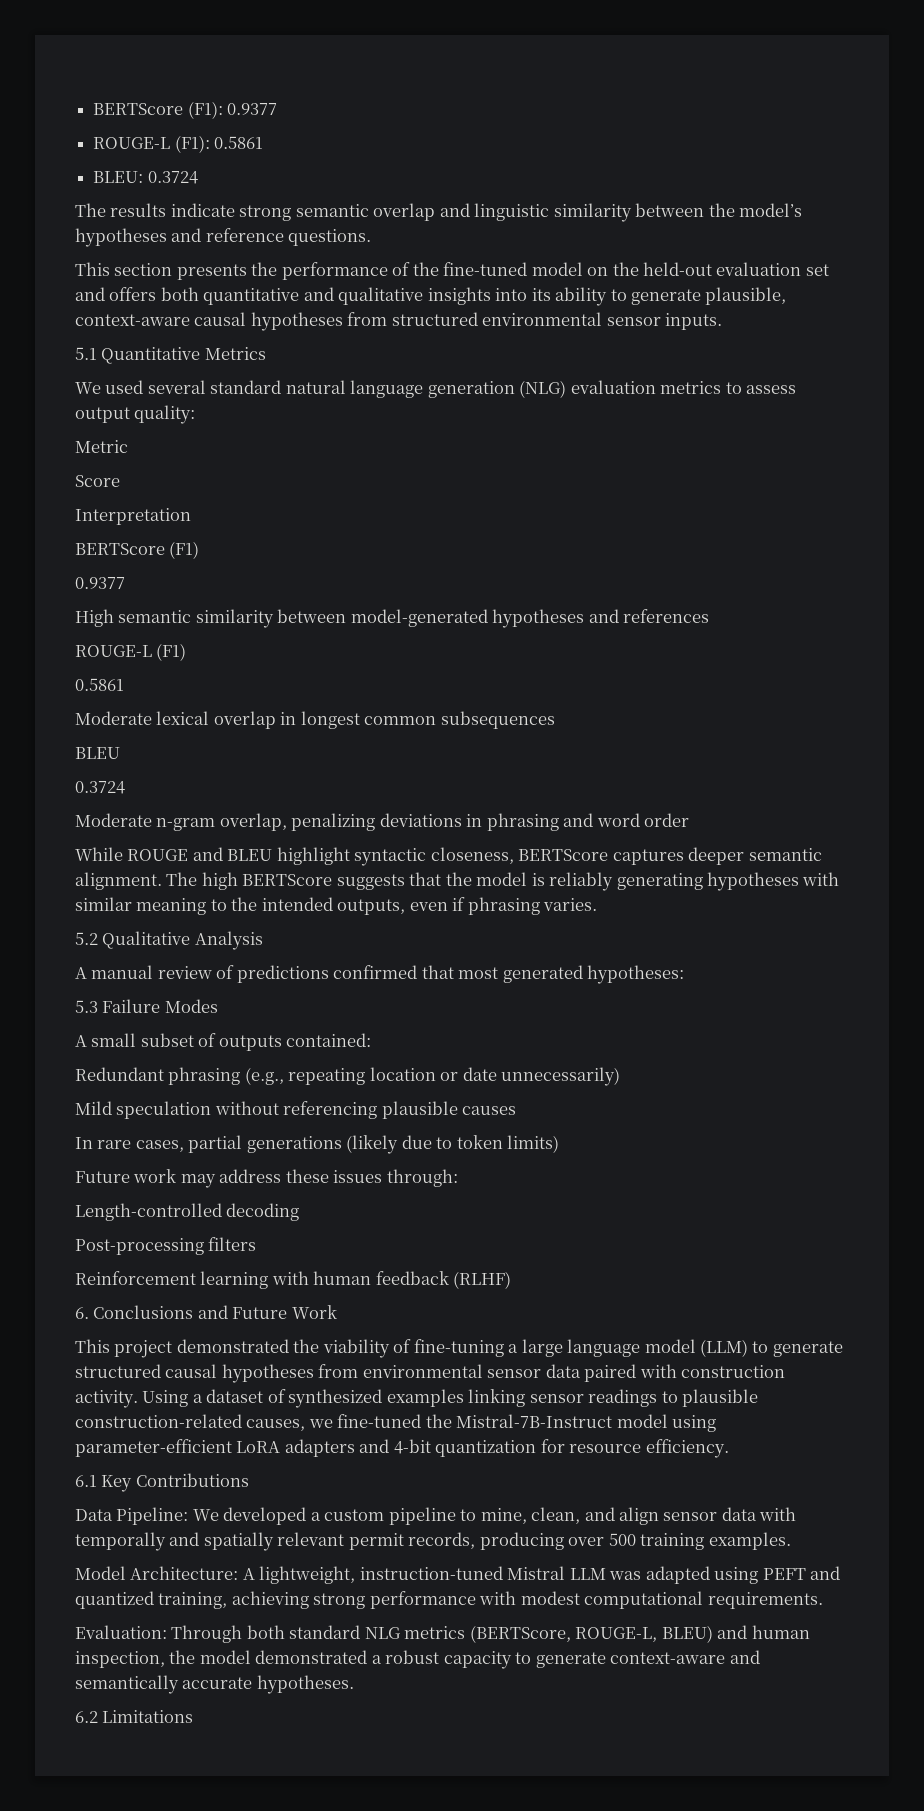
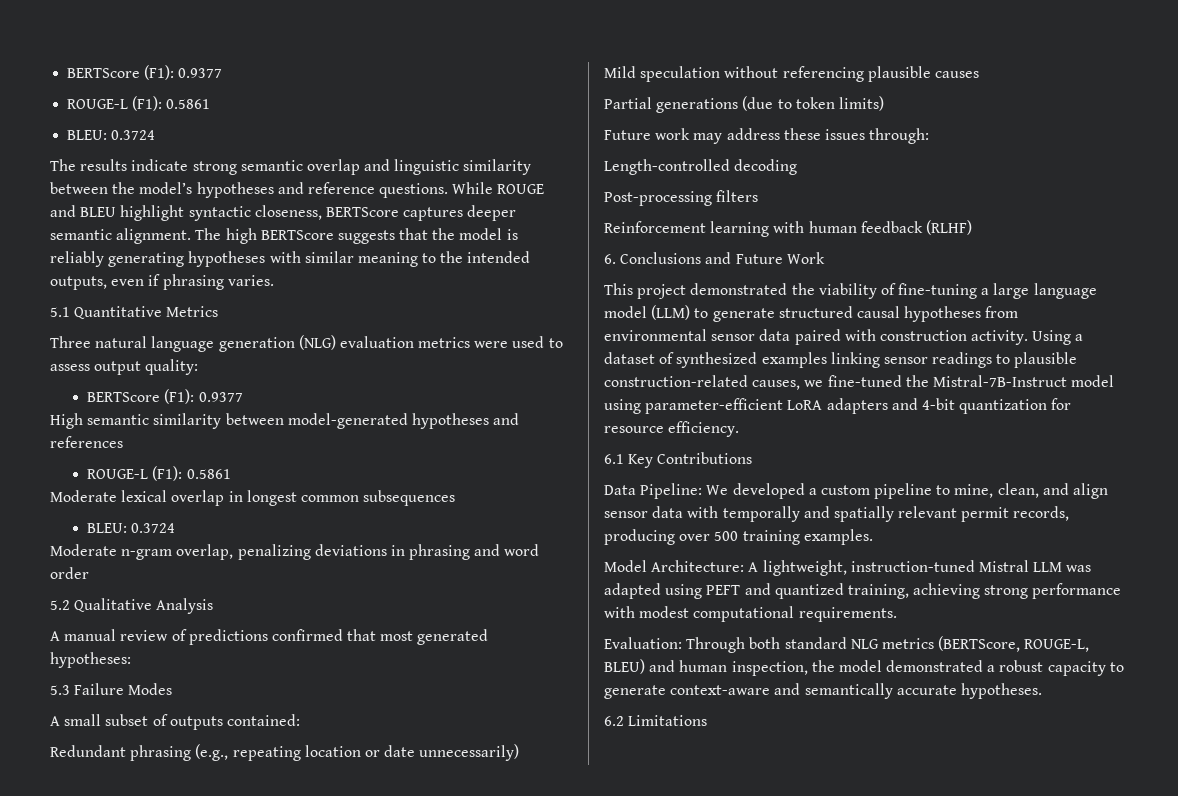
- The results indicate strong semantic overlap and linguistic similarity between the model’s hypotheses and reference questions.
- This section presents the performance of the fine-tuned model on the held-out evaluation set and offers both quantitative and qualitative insights into its ability to generate plausible, context-aware causal hypotheses from structured environmental sensor inputs.
- 5.1 Quantitative Metrics
- We used several standard natural language generation (NLG) evaluation metrics to assess output quality:
- Metric
- Score
- Interpretation
- BERTScore (F1)
- 0.9377
- High semantic similarity between model-generated hypotheses and references
- ROUGE-L (F1)
- 0.5861
- Moderate lexical overlap in longest common subsequences
- BLEU
- 0.3724
- Moderate n-gram overlap, penalizing deviations in phrasing and word order
- While ROUGE and BLEU highlight syntactic closeness, BERTScore captures deeper semantic alignment.
+ The results indicate strong semantic overlap and linguistic similarity between the model’s hypotheses and reference questions. While ROUGE and BLEU highlight syntactic closeness, BERTScore captures deeper semantic alignment.
+ 5.1 Quantitative Metrics
+ Three natural language generation (NLG) evaluation metrics were used to assess output quality:
+ BERTScore (F1): 0.9377
+ High semantic similarity between model-generated hypotheses and references
+ ROUGE-L (F1): 0.5861
+ Moderate lexical overlap in longest common subsequences
+ BLEU: 0.3724
+ Moderate n-gram overlap, penalizing deviations in phrasing and word order
- In rare cases, partial generations (likely due to token limits)
+ Partial generations (due to token limits)

